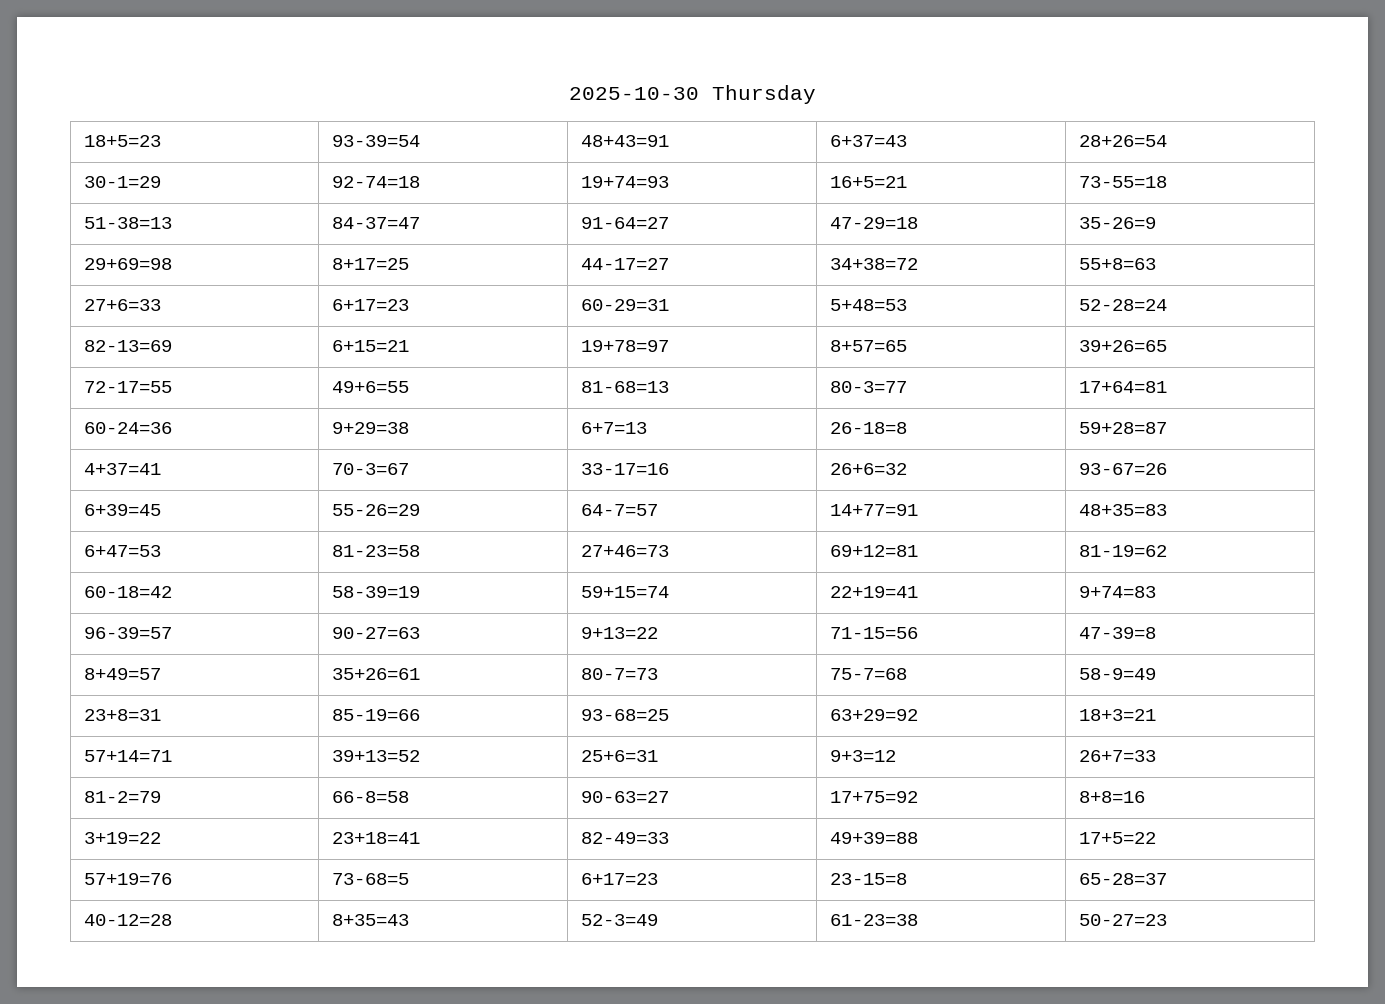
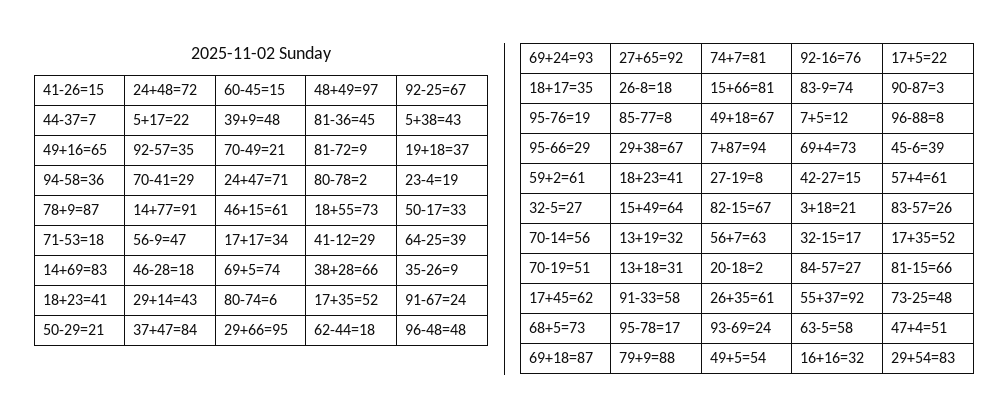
- 2025-10-30 Thursday
- 18+5=23 | 93-39=54 | 48+43=91 | 6+37=43 | 28+26=54
- 30-1=29 | 92-74=18 | 19+74=93 | 16+5=21 | 73-55=18
- 51-38=13 | 84-37=47 | 91-64=27 | 47-29=18 | 35-26=9
- 29+69=98 | 8+17=25 | 44-17=27 | 34+38=72 | 55+8=63
- 27+6=33 | 6+17=23 | 60-29=31 | 5+48=53 | 52-28=24
- 82-13=69 | 6+15=21 | 19+78=97 | 8+57=65 | 39+26=65
- 72-17=55 | 49+6=55 | 81-68=13 | 80-3=77 | 17+64=81
- 60-24=36 | 9+29=38 | 6+7=13 | 26-18=8 | 59+28=87
- 4+37=41 | 70-3=67 | 33-17=16 | 26+6=32 | 93-67=26
- 6+39=45 | 55-26=29 | 64-7=57 | 14+77=91 | 48+35=83
- 6+47=53 | 81-23=58 | 27+46=73 | 69+12=81 | 81-19=62
- 60-18=42 | 58-39=19 | 59+15=74 | 22+19=41 | 9+74=83
- 96-39=57 | 90-27=63 | 9+13=22 | 71-15=56 | 47-39=8
- 8+49=57 | 35+26=61 | 80-7=73 | 75-7=68 | 58-9=49
- 23+8=31 | 85-19=66 | 93-68=25 | 63+29=92 | 18+3=21
- 57+14=71 | 39+13=52 | 25+6=31 | 9+3=12 | 26+7=33
- 81-2=79 | 66-8=58 | 90-63=27 | 17+75=92 | 8+8=16
- 3+19=22 | 23+18=41 | 82-49=33 | 49+39=88 | 17+5=22
- 57+19=76 | 73-68=5 | 6+17=23 | 23-15=8 | 65-28=37
- 40-12=28 | 8+35=43 | 52-3=49 | 61-23=38 | 50-27=23
+ 2025-11-02 Sunday
+ 41-26=15 | 24+48=72 | 60-45=15 | 48+49=97 | 92-25=67
+ 44-37=7 | 5+17=22 | 39+9=48 | 81-36=45 | 5+38=43
+ 49+16=65 | 92-57=35 | 70-49=21 | 81-72=9 | 19+18=37
+ 94-58=36 | 70-41=29 | 24+47=71 | 80-78=2 | 23-4=19
+ 78+9=87 | 14+77=91 | 46+15=61 | 18+55=73 | 50-17=33
+ 71-53=18 | 56-9=47 | 17+17=34 | 41-12=29 | 64-25=39
+ 14+69=83 | 46-28=18 | 69+5=74 | 38+28=66 | 35-26=9
+ 18+23=41 | 29+14=43 | 80-74=6 | 17+35=52 | 91-67=24
+ 50-29=21 | 37+47=84 | 29+66=95 | 62-44=18 | 96-48=48
+ 69+24=93 | 27+65=92 | 74+7=81 | 92-16=76 | 17+5=22
+ 18+17=35 | 26-8=18 | 15+66=81 | 83-9=74 | 90-87=3
+ 95-76=19 | 85-77=8 | 49+18=67 | 7+5=12 | 96-88=8
+ 95-66=29 | 29+38=67 | 7+87=94 | 69+4=73 | 45-6=39
+ 59+2=61 | 18+23=41 | 27-19=8 | 42-27=15 | 57+4=61
+ 32-5=27 | 15+49=64 | 82-15=67 | 3+18=21 | 83-57=26
+ 70-14=56 | 13+19=32 | 56+7=63 | 32-15=17 | 17+35=52
+ 70-19=51 | 13+18=31 | 20-18=2 | 84-57=27 | 81-15=66
+ 17+45=62 | 91-33=58 | 26+35=61 | 55+37=92 | 73-25=48
+ 68+5=73 | 95-78=17 | 93-69=24 | 63-5=58 | 47+4=51
+ 69+18=87 | 79+9=88 | 49+5=54 | 16+16=32 | 29+54=83

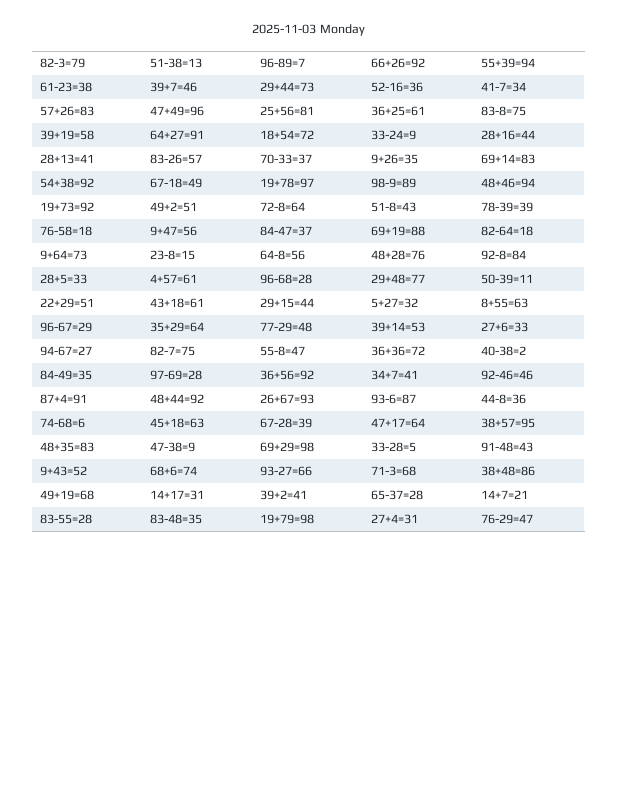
- 2025-11-02 Sunday
- 41-26=15 | 24+48=72 | 60-45=15 | 48+49=97 | 92-25=67
- 44-37=7 | 5+17=22 | 39+9=48 | 81-36=45 | 5+38=43
- 49+16=65 | 92-57=35 | 70-49=21 | 81-72=9 | 19+18=37
- 94-58=36 | 70-41=29 | 24+47=71 | 80-78=2 | 23-4=19
- 78+9=87 | 14+77=91 | 46+15=61 | 18+55=73 | 50-17=33
- 71-53=18 | 56-9=47 | 17+17=34 | 41-12=29 | 64-25=39
- 14+69=83 | 46-28=18 | 69+5=74 | 38+28=66 | 35-26=9
- 18+23=41 | 29+14=43 | 80-74=6 | 17+35=52 | 91-67=24
- 50-29=21 | 37+47=84 | 29+66=95 | 62-44=18 | 96-48=48
- 69+24=93 | 27+65=92 | 74+7=81 | 92-16=76 | 17+5=22
- 18+17=35 | 26-8=18 | 15+66=81 | 83-9=74 | 90-87=3
- 95-76=19 | 85-77=8 | 49+18=67 | 7+5=12 | 96-88=8
- 95-66=29 | 29+38=67 | 7+87=94 | 69+4=73 | 45-6=39
- 59+2=61 | 18+23=41 | 27-19=8 | 42-27=15 | 57+4=61
- 32-5=27 | 15+49=64 | 82-15=67 | 3+18=21 | 83-57=26
- 70-14=56 | 13+19=32 | 56+7=63 | 32-15=17 | 17+35=52
- 70-19=51 | 13+18=31 | 20-18=2 | 84-57=27 | 81-15=66
- 17+45=62 | 91-33=58 | 26+35=61 | 55+37=92 | 73-25=48
- 68+5=73 | 95-78=17 | 93-69=24 | 63-5=58 | 47+4=51
- 69+18=87 | 79+9=88 | 49+5=54 | 16+16=32 | 29+54=83
+ 2025-11-03 Monday
+ 82-3=79 | 51-38=13 | 96-89=7 | 66+26=92 | 55+39=94
+ 61-23=38 | 39+7=46 | 29+44=73 | 52-16=36 | 41-7=34
+ 57+26=83 | 47+49=96 | 25+56=81 | 36+25=61 | 83-8=75
+ 39+19=58 | 64+27=91 | 18+54=72 | 33-24=9 | 28+16=44
+ 28+13=41 | 83-26=57 | 70-33=37 | 9+26=35 | 69+14=83
+ 54+38=92 | 67-18=49 | 19+78=97 | 98-9=89 | 48+46=94
+ 19+73=92 | 49+2=51 | 72-8=64 | 51-8=43 | 78-39=39
+ 76-58=18 | 9+47=56 | 84-47=37 | 69+19=88 | 82-64=18
+ 9+64=73 | 23-8=15 | 64-8=56 | 48+28=76 | 92-8=84
+ 28+5=33 | 4+57=61 | 96-68=28 | 29+48=77 | 50-39=11
+ 22+29=51 | 43+18=61 | 29+15=44 | 5+27=32 | 8+55=63
+ 96-67=29 | 35+29=64 | 77-29=48 | 39+14=53 | 27+6=33
+ 94-67=27 | 82-7=75 | 55-8=47 | 36+36=72 | 40-38=2
+ 84-49=35 | 97-69=28 | 36+56=92 | 34+7=41 | 92-46=46
+ 87+4=91 | 48+44=92 | 26+67=93 | 93-6=87 | 44-8=36
+ 74-68=6 | 45+18=63 | 67-28=39 | 47+17=64 | 38+57=95
+ 48+35=83 | 47-38=9 | 69+29=98 | 33-28=5 | 91-48=43
+ 9+43=52 | 68+6=74 | 93-27=66 | 71-3=68 | 38+48=86
+ 49+19=68 | 14+17=31 | 39+2=41 | 65-37=28 | 14+7=21
+ 83-55=28 | 83-48=35 | 19+79=98 | 27+4=31 | 76-29=47

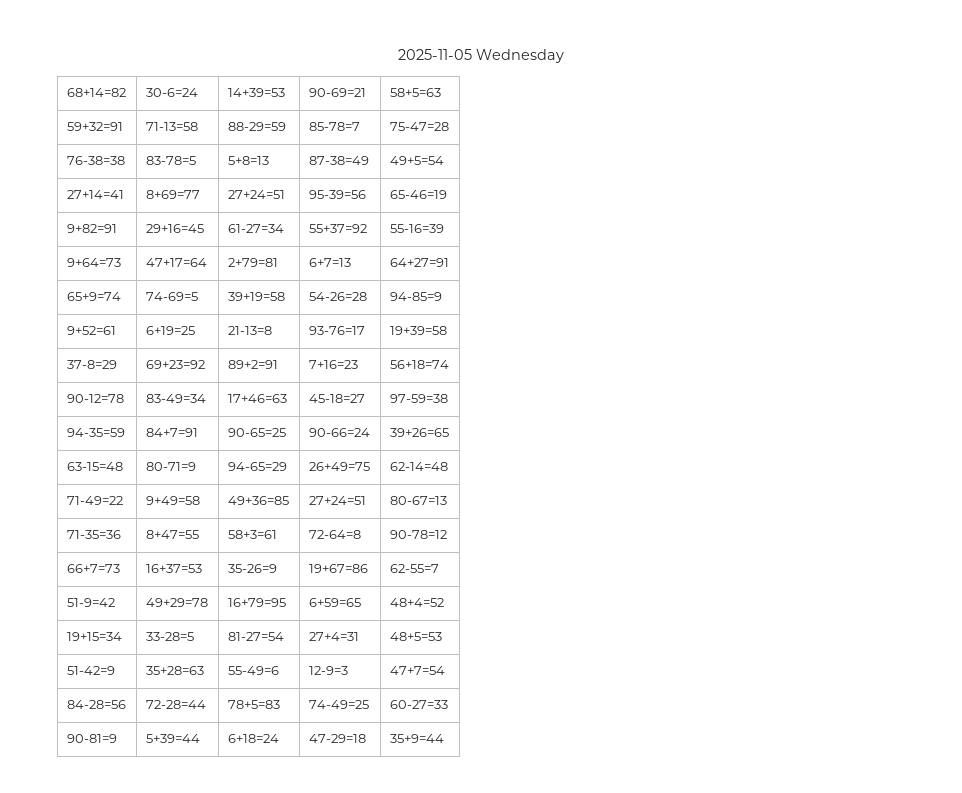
- 2025-11-03 Monday
- 82-3=79 | 51-38=13 | 96-89=7 | 66+26=92 | 55+39=94
- 61-23=38 | 39+7=46 | 29+44=73 | 52-16=36 | 41-7=34
- 57+26=83 | 47+49=96 | 25+56=81 | 36+25=61 | 83-8=75
- 39+19=58 | 64+27=91 | 18+54=72 | 33-24=9 | 28+16=44
- 28+13=41 | 83-26=57 | 70-33=37 | 9+26=35 | 69+14=83
- 54+38=92 | 67-18=49 | 19+78=97 | 98-9=89 | 48+46=94
- 19+73=92 | 49+2=51 | 72-8=64 | 51-8=43 | 78-39=39
- 76-58=18 | 9+47=56 | 84-47=37 | 69+19=88 | 82-64=18
- 9+64=73 | 23-8=15 | 64-8=56 | 48+28=76 | 92-8=84
- 28+5=33 | 4+57=61 | 96-68=28 | 29+48=77 | 50-39=11
- 22+29=51 | 43+18=61 | 29+15=44 | 5+27=32 | 8+55=63
- 96-67=29 | 35+29=64 | 77-29=48 | 39+14=53 | 27+6=33
- 94-67=27 | 82-7=75 | 55-8=47 | 36+36=72 | 40-38=2
- 84-49=35 | 97-69=28 | 36+56=92 | 34+7=41 | 92-46=46
- 87+4=91 | 48+44=92 | 26+67=93 | 93-6=87 | 44-8=36
- 74-68=6 | 45+18=63 | 67-28=39 | 47+17=64 | 38+57=95
- 48+35=83 | 47-38=9 | 69+29=98 | 33-28=5 | 91-48=43
- 9+43=52 | 68+6=74 | 93-27=66 | 71-3=68 | 38+48=86
- 49+19=68 | 14+17=31 | 39+2=41 | 65-37=28 | 14+7=21
- 83-55=28 | 83-48=35 | 19+79=98 | 27+4=31 | 76-29=47
+ 2025-11-05 Wednesday
+ 68+14=82 | 30-6=24 | 14+39=53 | 90-69=21 | 58+5=63
+ 59+32=91 | 71-13=58 | 88-29=59 | 85-78=7 | 75-47=28
+ 76-38=38 | 83-78=5 | 5+8=13 | 87-38=49 | 49+5=54
+ 27+14=41 | 8+69=77 | 27+24=51 | 95-39=56 | 65-46=19
+ 9+82=91 | 29+16=45 | 61-27=34 | 55+37=92 | 55-16=39
+ 9+64=73 | 47+17=64 | 2+79=81 | 6+7=13 | 64+27=91
+ 65+9=74 | 74-69=5 | 39+19=58 | 54-26=28 | 94-85=9
+ 9+52=61 | 6+19=25 | 21-13=8 | 93-76=17 | 19+39=58
+ 37-8=29 | 69+23=92 | 89+2=91 | 7+16=23 | 56+18=74
+ 90-12=78 | 83-49=34 | 17+46=63 | 45-18=27 | 97-59=38
+ 94-35=59 | 84+7=91 | 90-65=25 | 90-66=24 | 39+26=65
+ 63-15=48 | 80-71=9 | 94-65=29 | 26+49=75 | 62-14=48
+ 71-49=22 | 9+49=58 | 49+36=85 | 27+24=51 | 80-67=13
+ 71-35=36 | 8+47=55 | 58+3=61 | 72-64=8 | 90-78=12
+ 66+7=73 | 16+37=53 | 35-26=9 | 19+67=86 | 62-55=7
+ 51-9=42 | 49+29=78 | 16+79=95 | 6+59=65 | 48+4=52
+ 19+15=34 | 33-28=5 | 81-27=54 | 27+4=31 | 48+5=53
+ 51-42=9 | 35+28=63 | 55-49=6 | 12-9=3 | 47+7=54
+ 84-28=56 | 72-28=44 | 78+5=83 | 74-49=25 | 60-27=33
+ 90-81=9 | 5+39=44 | 6+18=24 | 47-29=18 | 35+9=44

